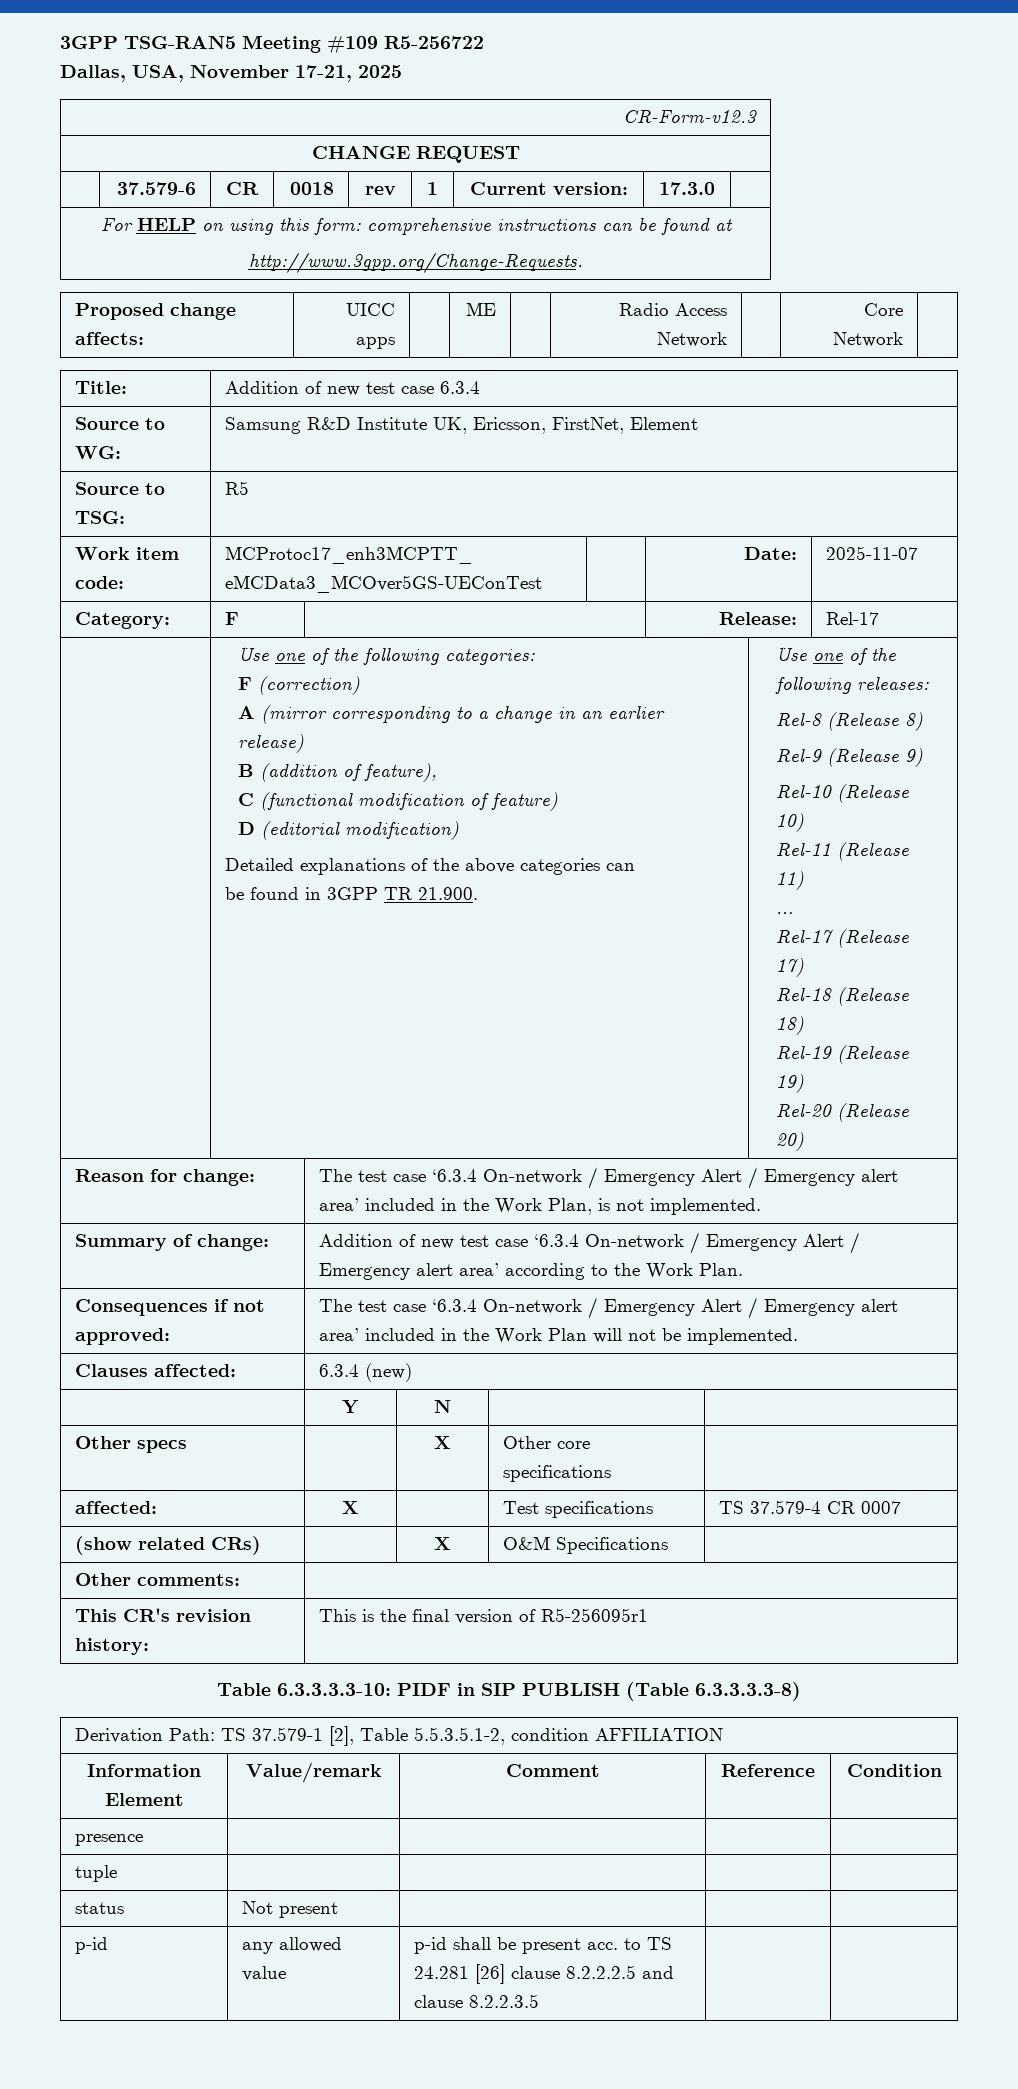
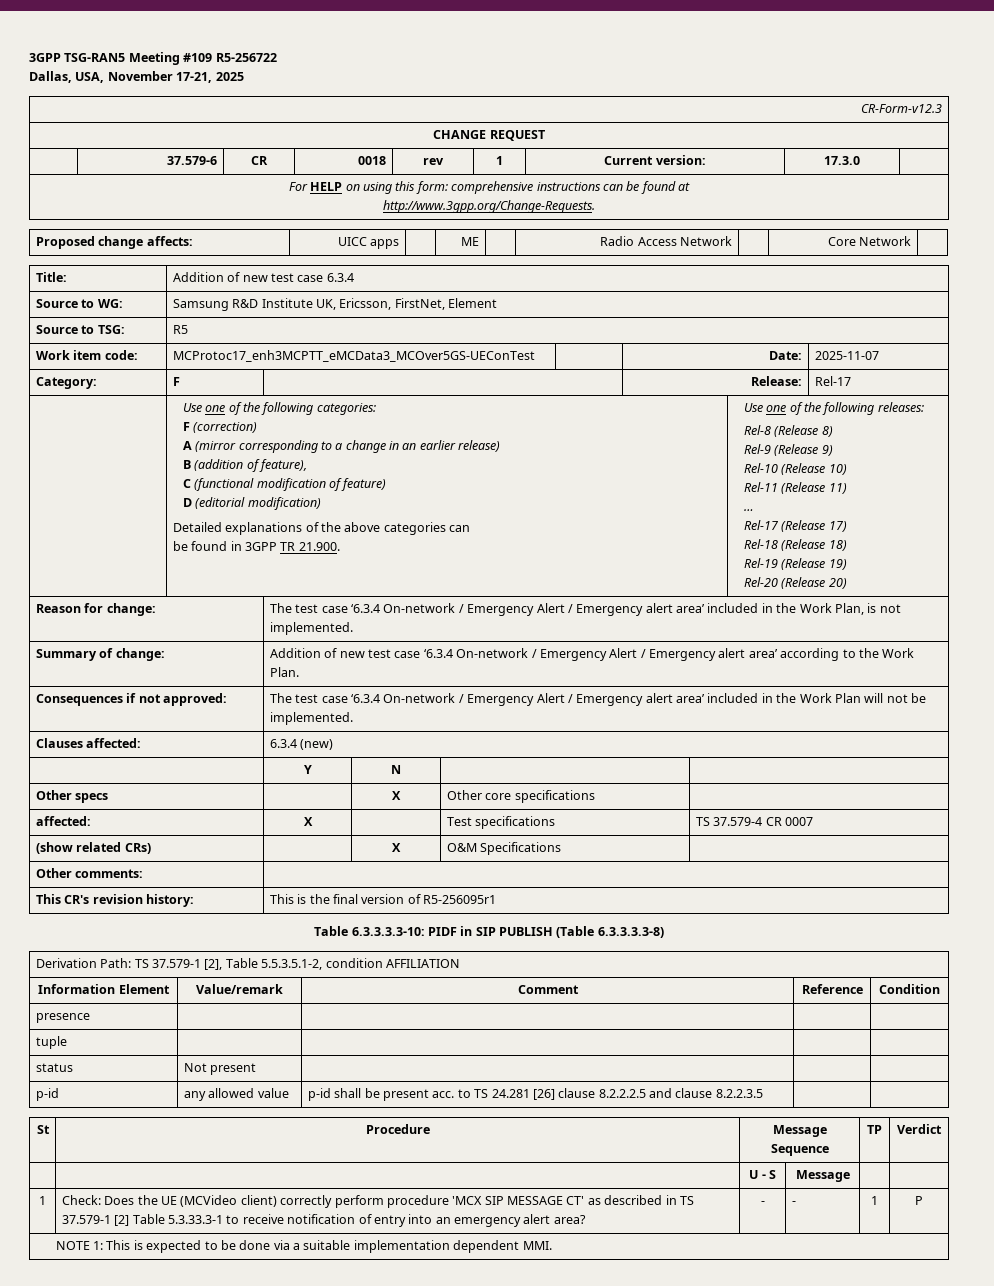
+ St | Procedure | Message Sequence | TP | Verdict
+ | | U - S | Message | |
+ 1 | Check: Does the UE (MCVideo client) correctly perform procedure 'MCX SIP MESSAGE CT' as described in TS 37.579-1 [2] Table 5.3.33.3-1 to receive notification of entry into an emergency alert area? | - | - | 1 | P
+ NOTE 1: This is expected to be done via a suitable implementation dependent MMI.

